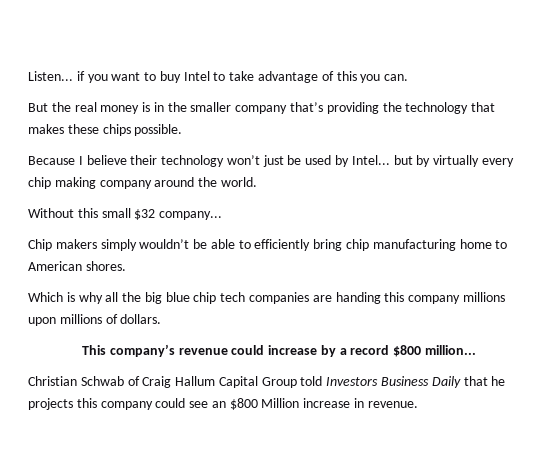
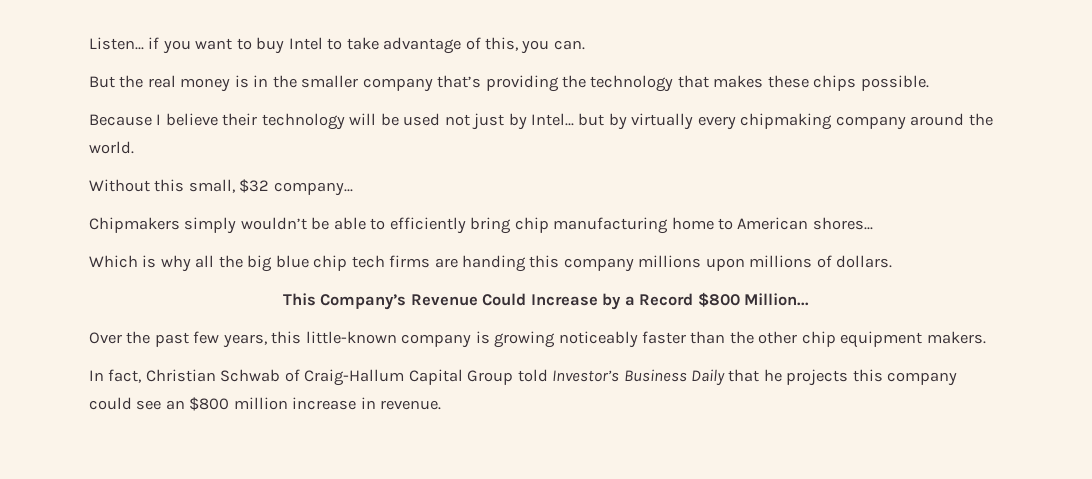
- Listen... if you want to buy Intel to take advantage of this you can.
+ Listen... if you want to buy Intel to take advantage of this, you can.
- Because I believe their technology won’t just be used by Intel... but by virtually every chip making company around the world.
+ Because I believe their technology will be used not just by Intel... but by virtually every chipmaking company around the world.
- Without this small $32 company...
+ Without this small, $32 company...
- Chip makers simply wouldn’t be able to efficiently bring chip manufacturing home to American shores.
+ Chipmakers simply wouldn’t be able to efficiently bring chip manufacturing home to American shores...
- Which is why all the big blue chip tech companies are handing this company millions upon millions of dollars.
+ Which is why all the big blue chip tech firms are handing this company millions upon millions of dollars.
- This company’s revenue could increase by a record $800 million...
- Christian Schwab of Craig Hallum Capital Group told Investors Business Daily that he projects this company could see an $800 Million increase in revenue.
+ This Company’s Revenue Could Increase by a Record $800 Million...
+ Over the past few years, this little-known company is growing noticeably faster than the other chip equipment makers.
+ In fact, Christian Schwab of Craig-Hallum Capital Group told Investor’s Business Daily that he projects this company could see an $800 million increase in revenue.

